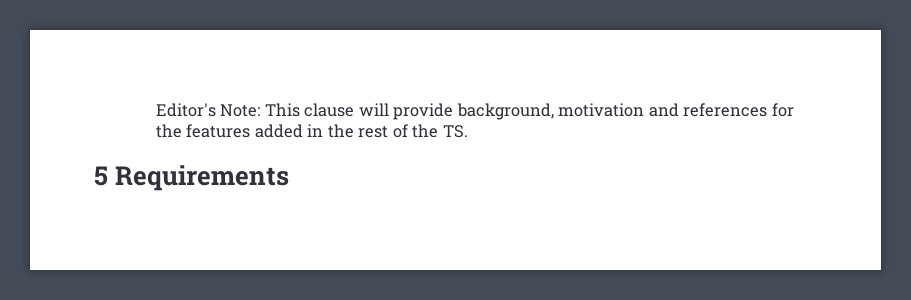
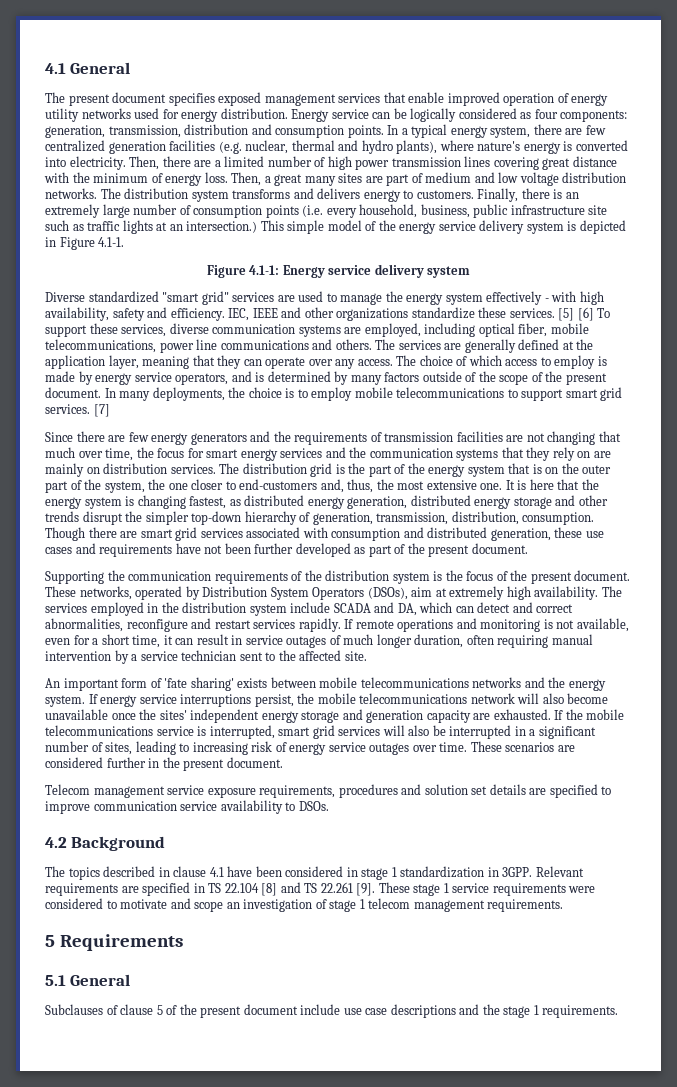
- Editor's Note: This clause will provide background, motivation and references for the features added in the rest of the TS.
+ 4.1 General
+ The present document specifies exposed management services that enable improved operation of energy utility networks used for energy distribution. Energy service can be logically considered as four components: generation, transmission, distribution and consumption points. In a typical energy system, there are few centralized generation facilities (e.g. nuclear, thermal and hydro plants), where nature's energy is converted into electricity. Then, there are a limited number of high power transmission lines covering great distance with the minimum of energy loss. Then, a great many sites are part of medium and low voltage distribution networks. The distribution system transforms and delivers energy to customers. Finally, there is an extremely large number of consumption points (i.e. every household, business, public infrastructure site such as traffic lights at an intersection.) This simple model of the energy service delivery system is depicted in Figure 4.1-1.
+ Figure 4.1-1: Energy service delivery system
+ Diverse standardized "smart grid" services are used to manage the energy system effectively - with high availability, safety and efficiency. IEC, IEEE and other organizations standardize these services. [5] [6] To support these services, diverse communication systems are employed, including optical fiber, mobile telecommunications, power line communications and others. The services are generally defined at the application layer, meaning that they can operate over any access. The choice of which access to employ is made by energy service operators, and is determined by many factors outside of the scope of the present document. In many deployments, the choice is to employ mobile telecommunications to support smart grid services. [7]
+ Since there are few energy generators and the requirements of transmission facilities are not changing that much over time, the focus for smart energy services and the communication systems that they rely on are mainly on distribution services. The distribution grid is the part of the energy system that is on the outer part of the system, the one closer to end-customers and, thus, the most extensive one. It is here that the energy system is changing fastest, as distributed energy generation, distributed energy storage and other trends disrupt the simpler top-down hierarchy of generation, transmission, distribution, consumption. Though there are smart grid services associated with consumption and distributed generation, these use cases and requirements have not been further developed as part of the present document.
+ Supporting the communication requirements of the distribution system is the focus of the present document. These networks, operated by Distribution System Operators (DSOs), aim at extremely high availability. The services employed in the distribution system include SCADA and DA, which can detect and correct abnormalities, reconfigure and restart services rapidly. If remote operations and monitoring is not available, even for a short time, it can result in service outages of much longer duration, often requiring manual intervention by a service technician sent to the affected site.
+ An important form of 'fate sharing' exists between mobile telecommunications networks and the energy system. If energy service interruptions persist, the mobile telecommunications network will also become unavailable once the sites' independent energy storage and generation capacity are exhausted. If the mobile telecommunications service is interrupted, smart grid services will also be interrupted in a significant number of sites, leading to increasing risk of energy service outages over time. These scenarios are considered further in the present document.
+ Telecom management service exposure requirements, procedures and solution set details are specified to improve communication service availability to DSOs.
+ 4.2 Background
+ The topics described in clause 4.1 have been considered in stage 1 standardization in 3GPP. Relevant requirements are specified in TS 22.104 [8] and TS 22.261 [9]. These stage 1 service requirements were considered to motivate and scope an investigation of stage 1 telecom management requirements.
  5 Requirements
+ 5.1 General
+ Subclauses of clause 5 of the present document include use case descriptions and the stage 1 requirements.

